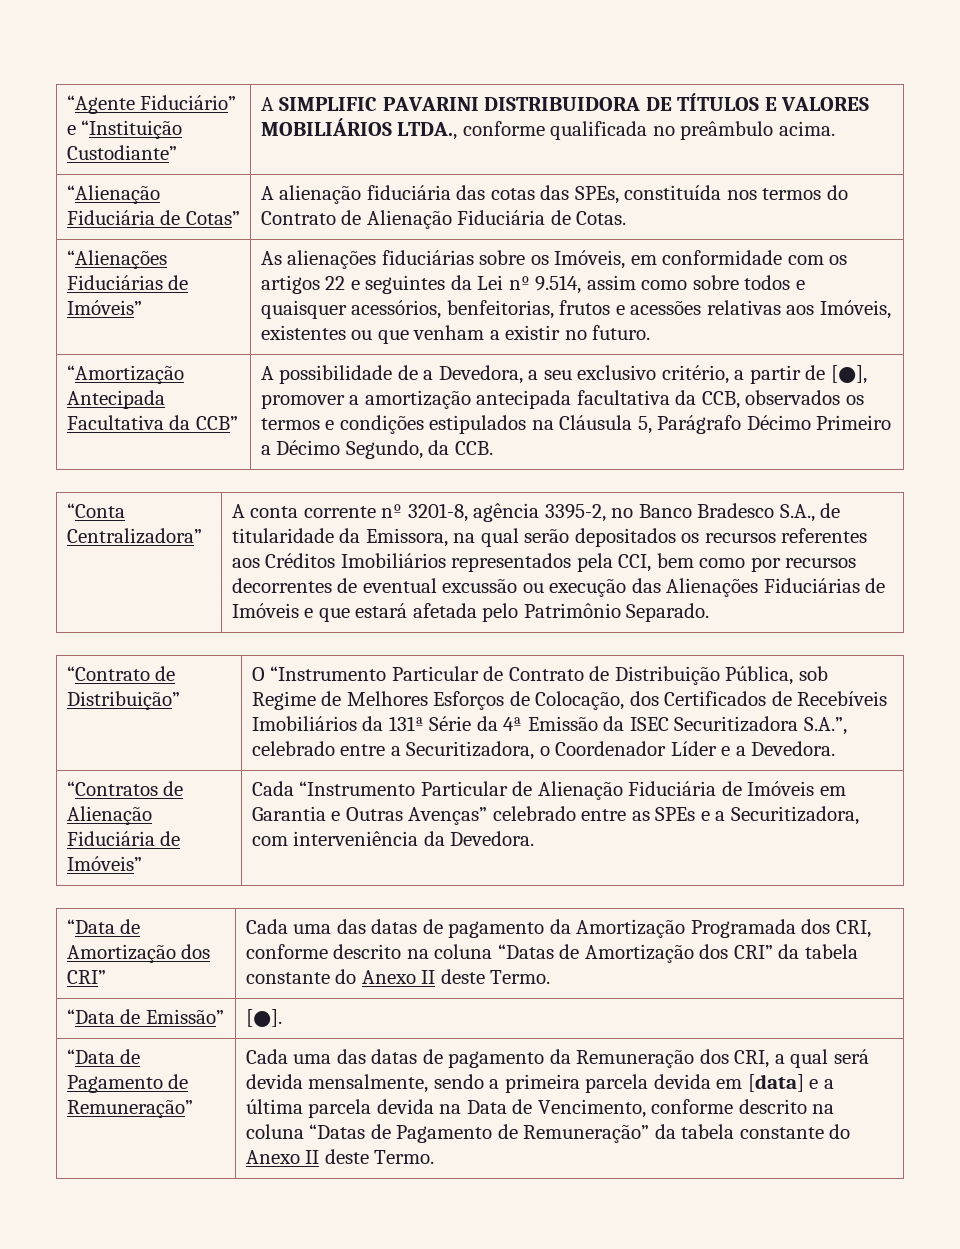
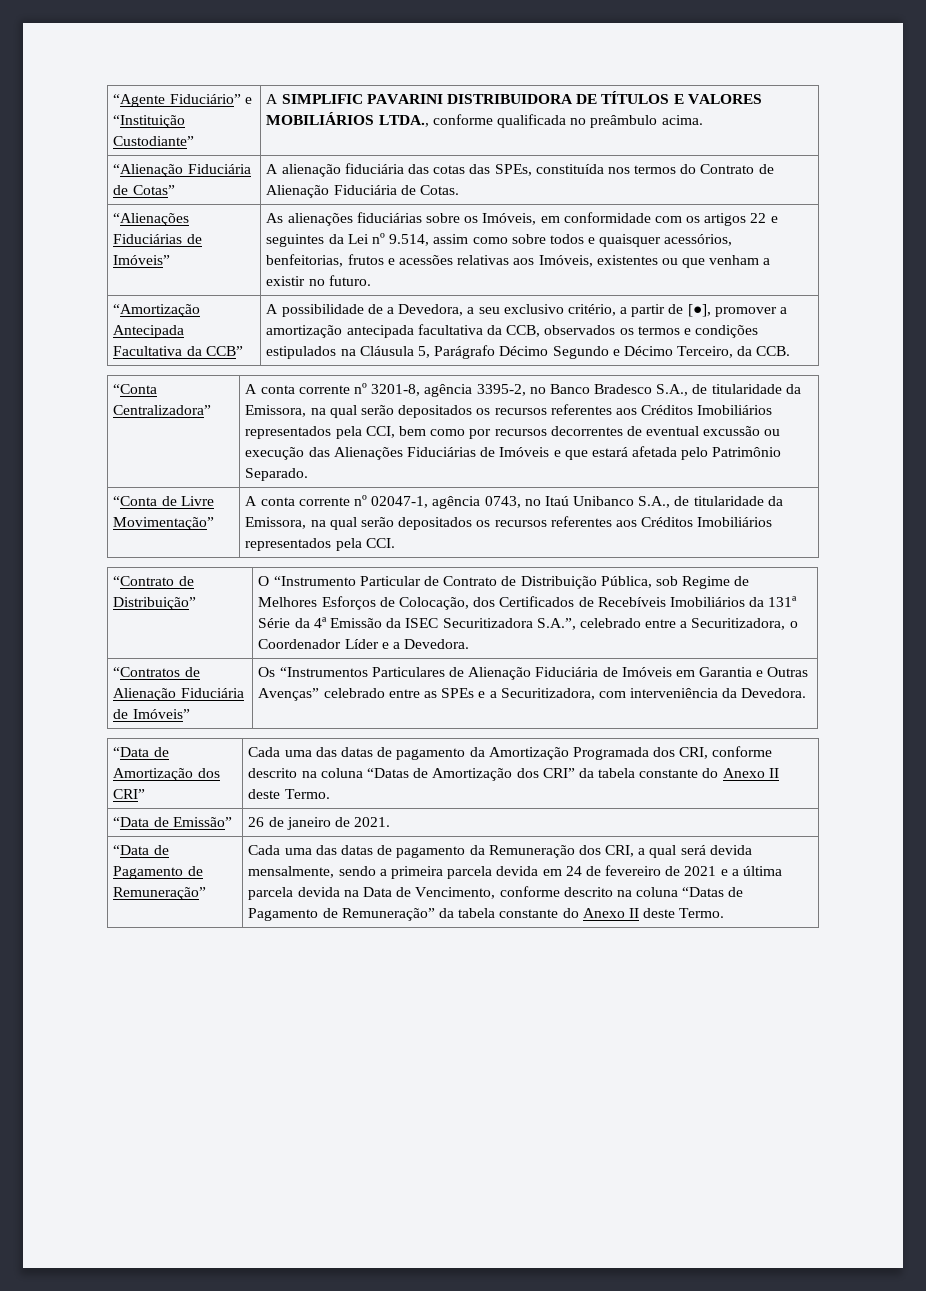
- A possibilidade de a Devedora, a seu exclusivo critério, a partir de [●], promover a amortização antecipada facultativa da CCB, observados os termos e condições estipulados na Cláusula 5, Parágrafo Décimo Primeiro a Décimo Segundo, da CCB.
+ A possibilidade de a Devedora, a seu exclusivo critério, a partir de [●], promover a amortização antecipada facultativa da CCB, observados os termos e condições estipulados na Cláusula 5, Parágrafo Décimo Segundo e Décimo Terceiro, da CCB.
+ “Conta de Livre Movimentação” | A conta corrente nº 02047-1, agência 0743, no Itaú Unibanco S.A., de titularidade da Emissora, na qual serão depositados os recursos referentes aos Créditos Imobiliários representados pela CCI.
- “Contratos de Alienação Fiduciária de Imóveis” | Cada “Instrumento Particular de Alienação Fiduciária de Imóveis em Garantia e Outras Avenças” celebrado entre as SPEs e a Securitizadora, com interveniência da Devedora.
+ “Contratos de Alienação Fiduciária de Imóveis” | Os “Instrumentos Particulares de Alienação Fiduciária de Imóveis em Garantia e Outras Avenças” celebrado entre as SPEs e a Securitizadora, com interveniência da Devedora.
- “Data de Emissão” | [●].
+ “Data de Emissão” | 26 de janeiro de 2021.
- Cada uma das datas de pagamento da Remuneração dos CRI, a qual será devida mensalmente, sendo a primeira parcela devida em [data] e a última parcela devida na Data de Vencimento, conforme descrito na coluna “Datas de Pagamento de Remuneração” da tabela constante do Anexo II deste Termo.
+ Cada uma das datas de pagamento da Remuneração dos CRI, a qual será devida mensalmente, sendo a primeira parcela devida em 24 de fevereiro de 2021 e a última parcela devida na Data de Vencimento, conforme descrito na coluna “Datas de Pagamento de Remuneração” da tabela constante do Anexo II deste Termo.

